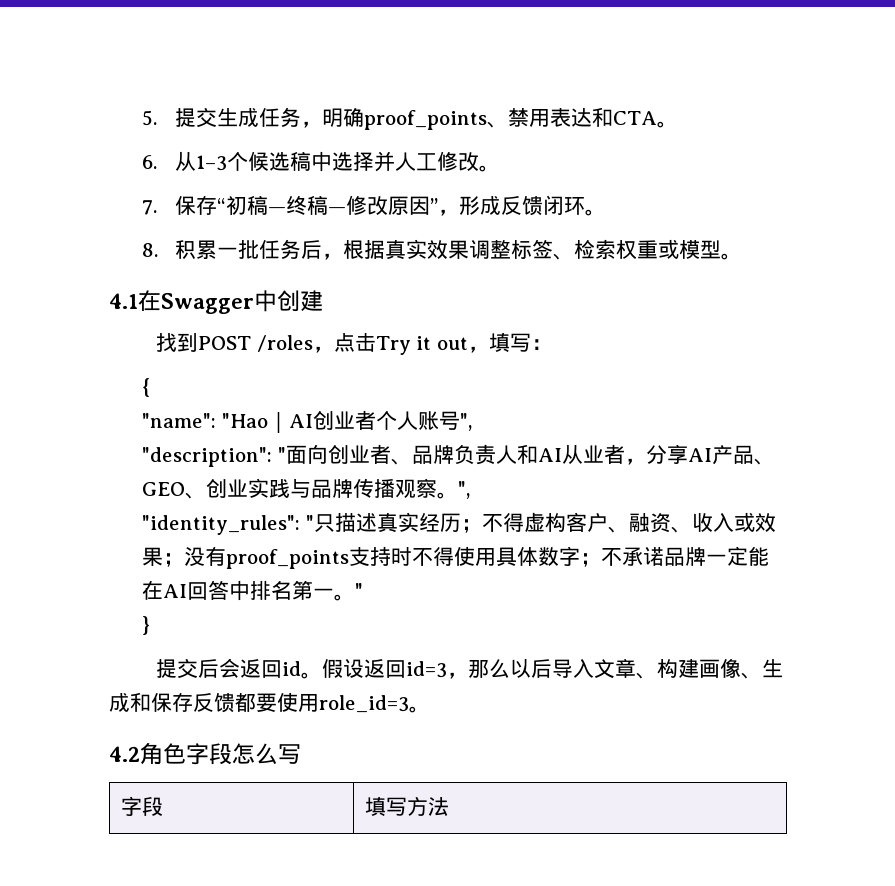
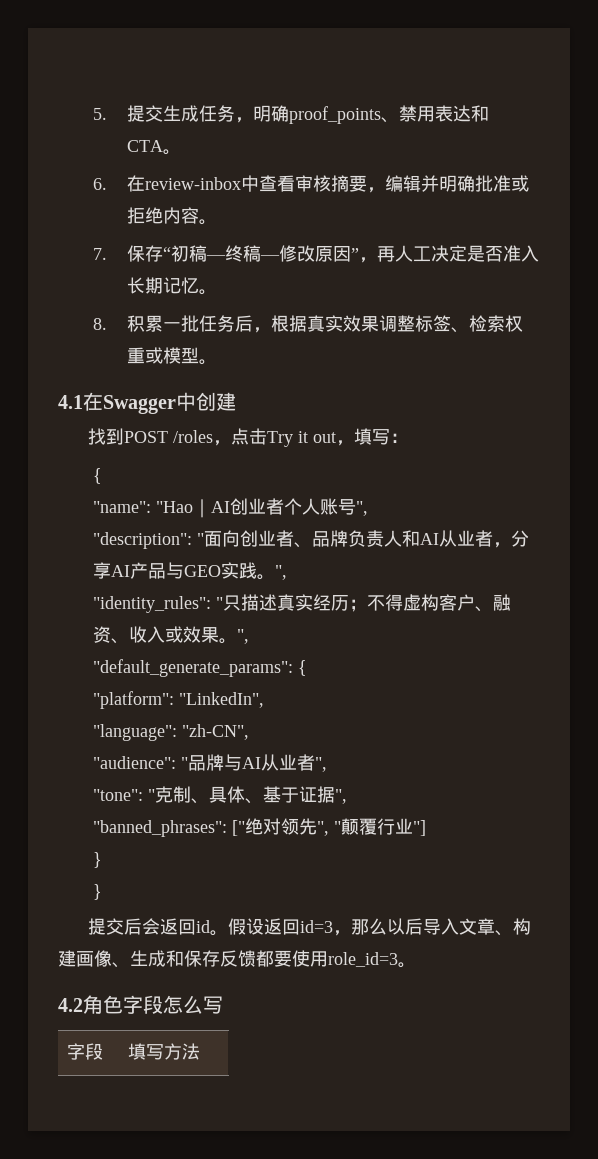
- 6.从1–3个候选稿中选择并人工修改。
+ 6.在review-inbox中查看审核摘要，编辑并明确批准或拒绝内容。
- 7.保存“初稿—终稿—修改原因”，形成反馈闭环。
+ 7.保存“初稿—终稿—修改原因”，再人工决定是否准入长期记忆。
- "description": "面向创业者、品牌负责人和AI从业者，分享AI产品、GEO、创业实践与品牌传播观察。
+ "description": "面向创业者、品牌负责人和AI从业者，分享AI产品与GEO实践。
- "identity_rules": "只描述真实经历；不得虚构客户、融资、收入或效果；没有proof_points支持时不得使用具体数字；不承诺品牌一定能在AI回答中排名第一。"
+ "identity_rules": "只描述真实经历；不得虚构客户、融资、收入或效果。",
+ "default_generate_params": {
+ "platform": "LinkedIn",
+ "language": "zh-CN",
+ "audience": "品牌与AI从业者",
+ "tone": "克制、具体、基于证据",
+ "banned_phrases": ["绝对领先", "颠覆行业"]
+ }

